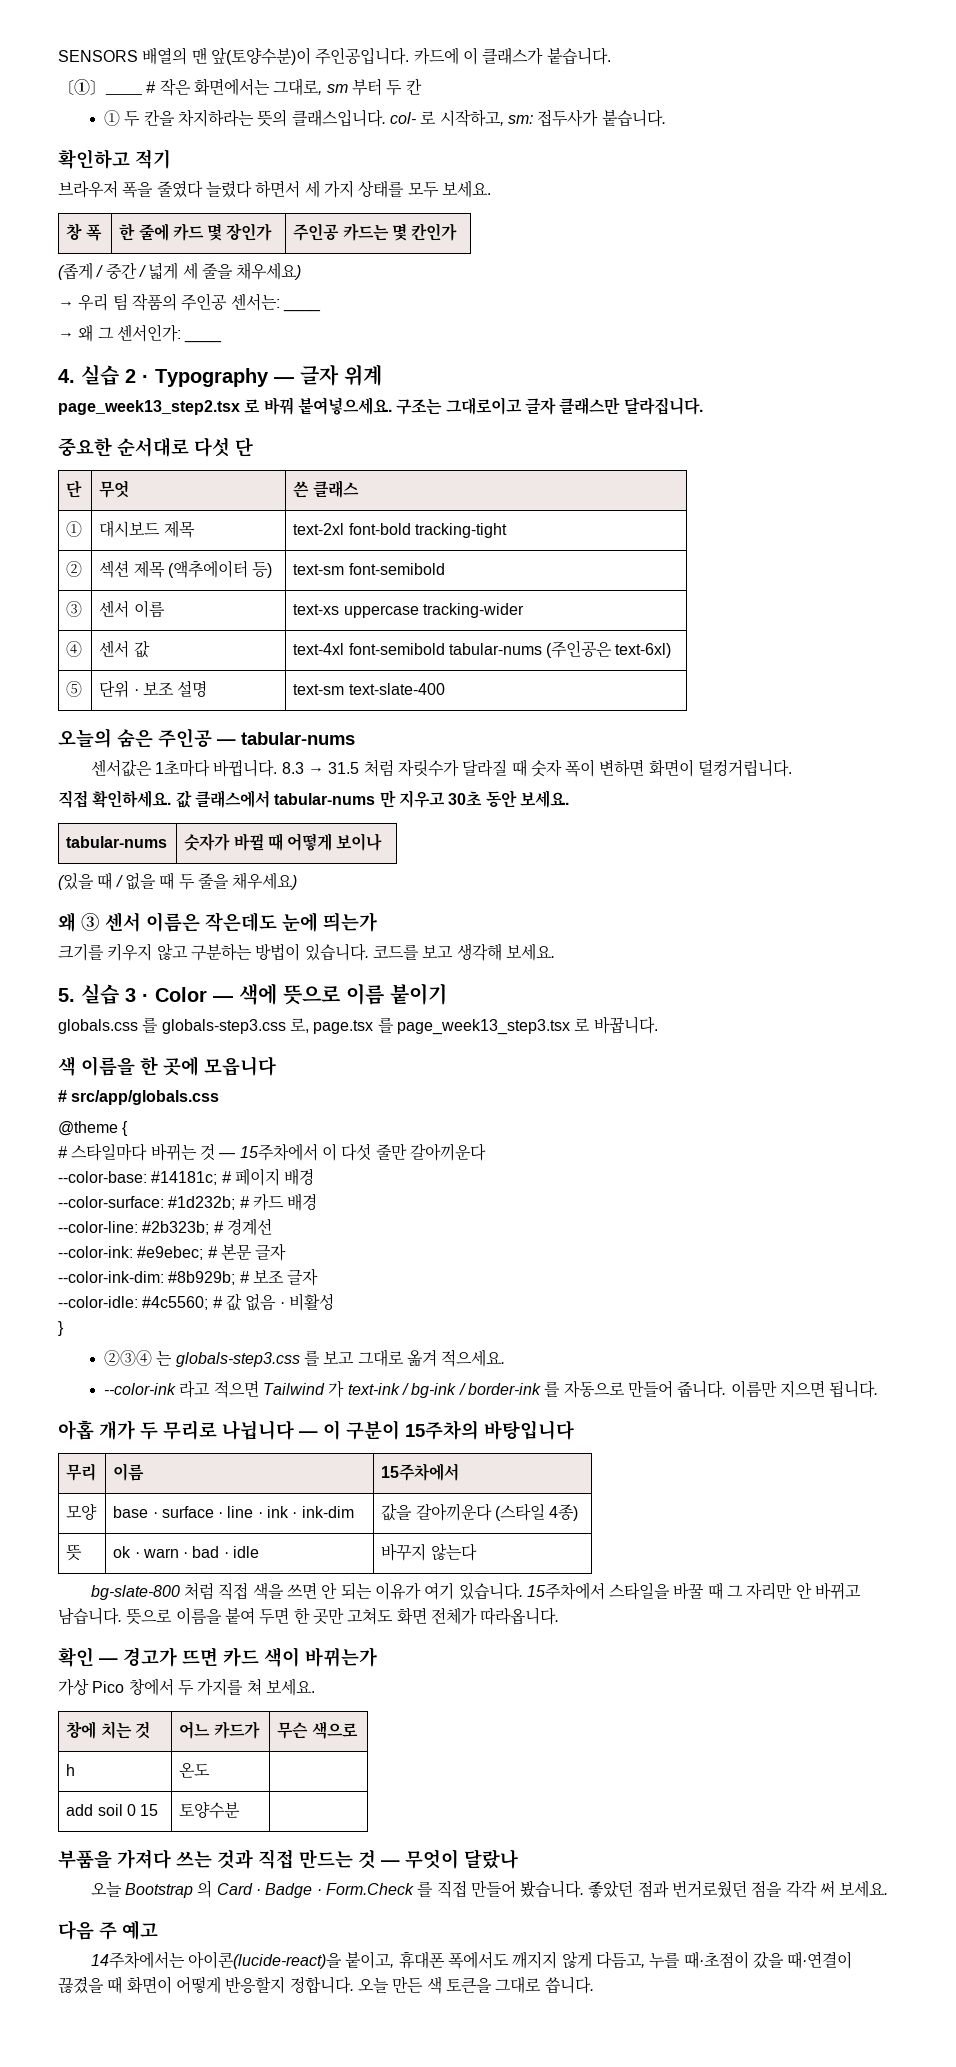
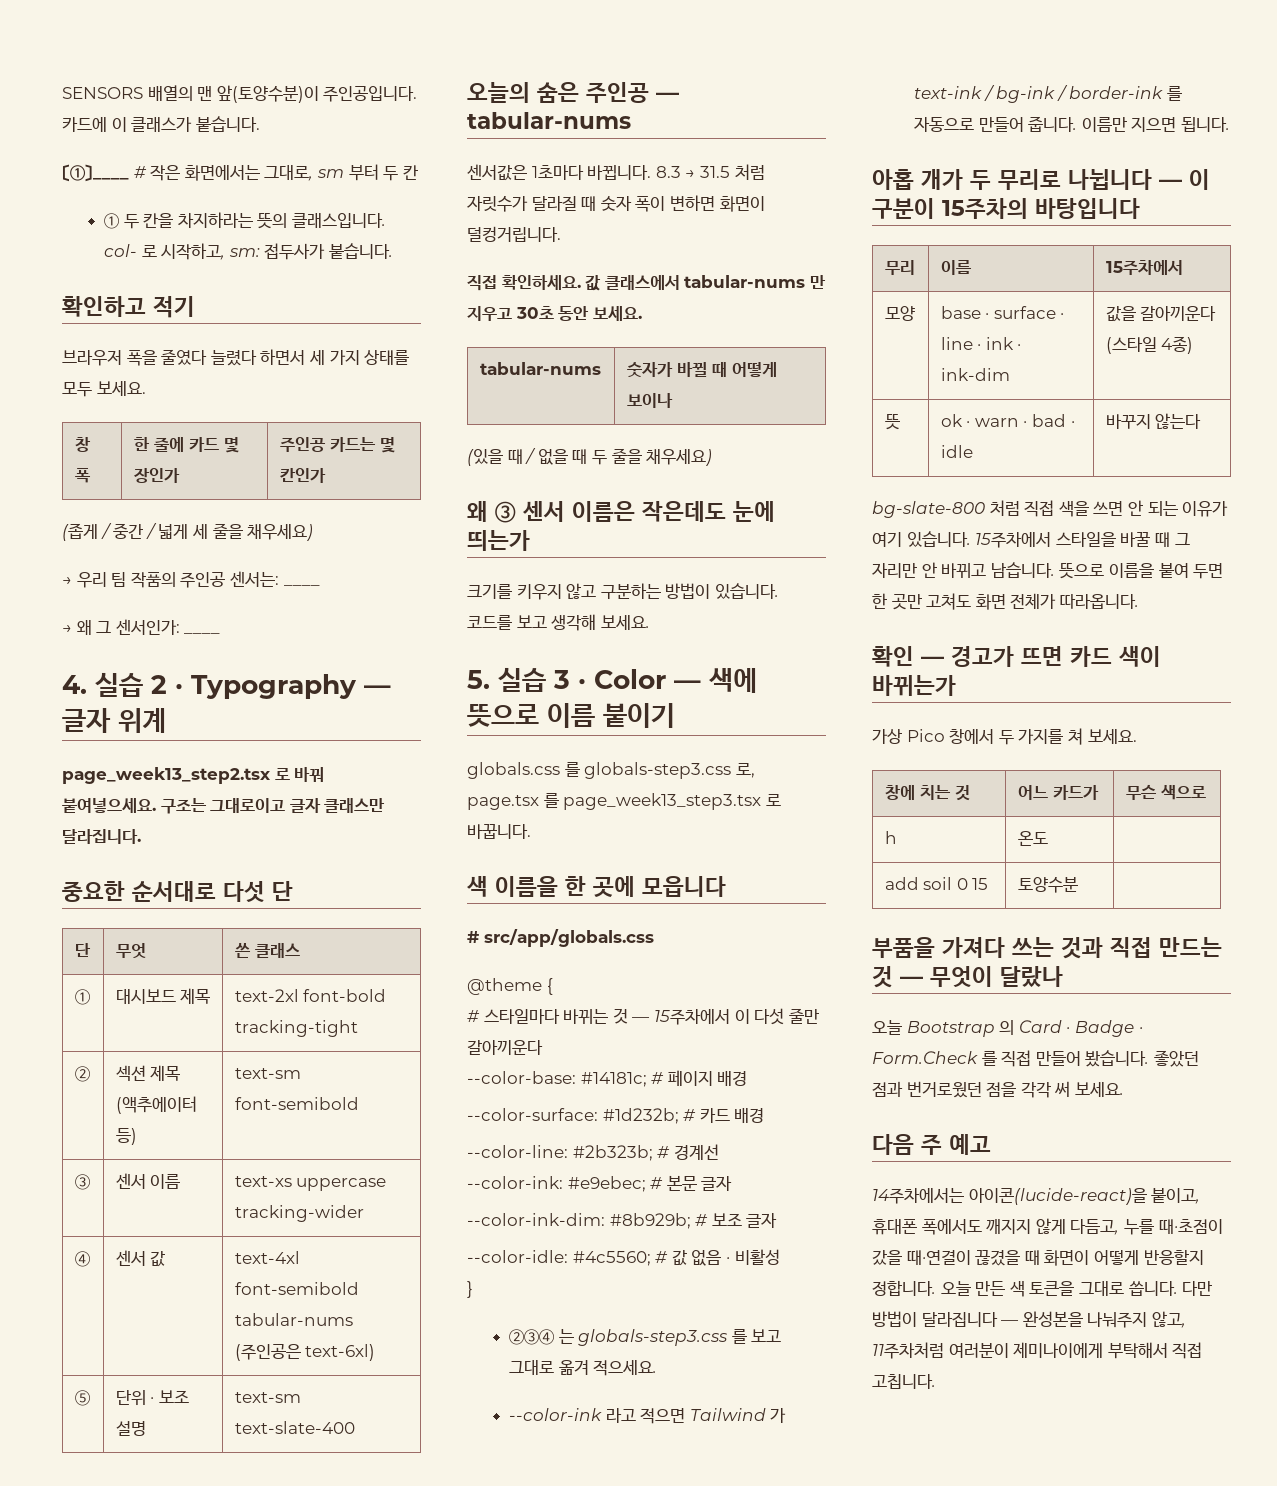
+ 다만 방법이 달라집니다 — 완성본을 나눠주지 않고, 11주차처럼 여러분이 제미나이에게 부탁해서 직접 고칩니다.

